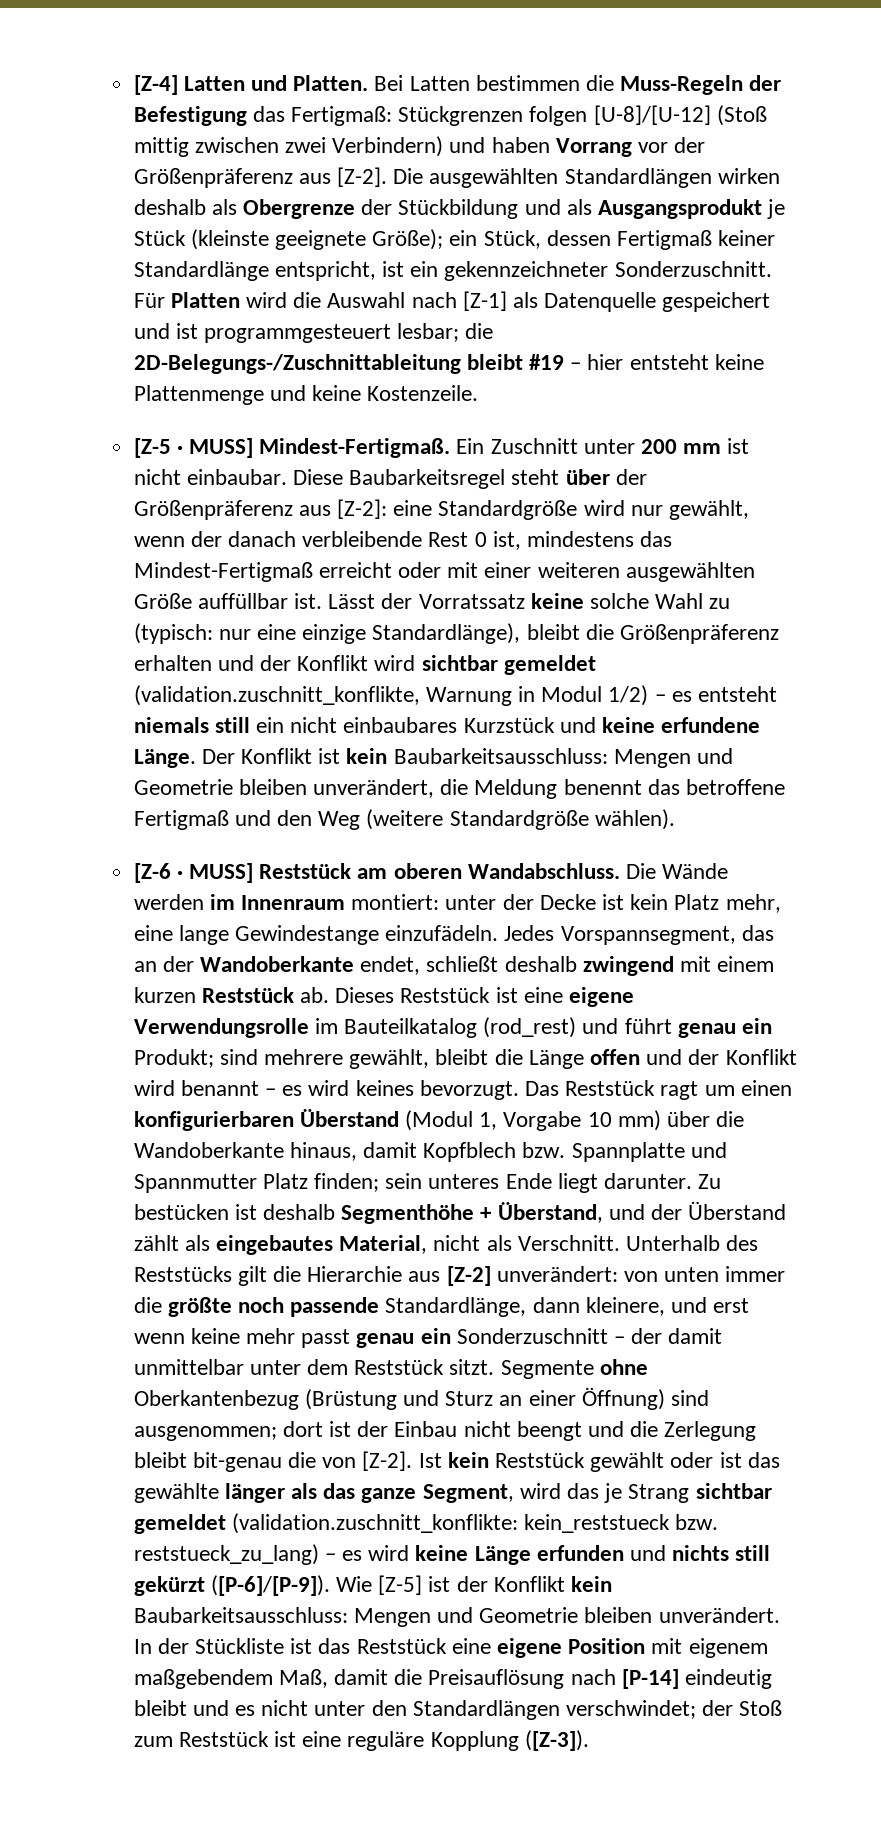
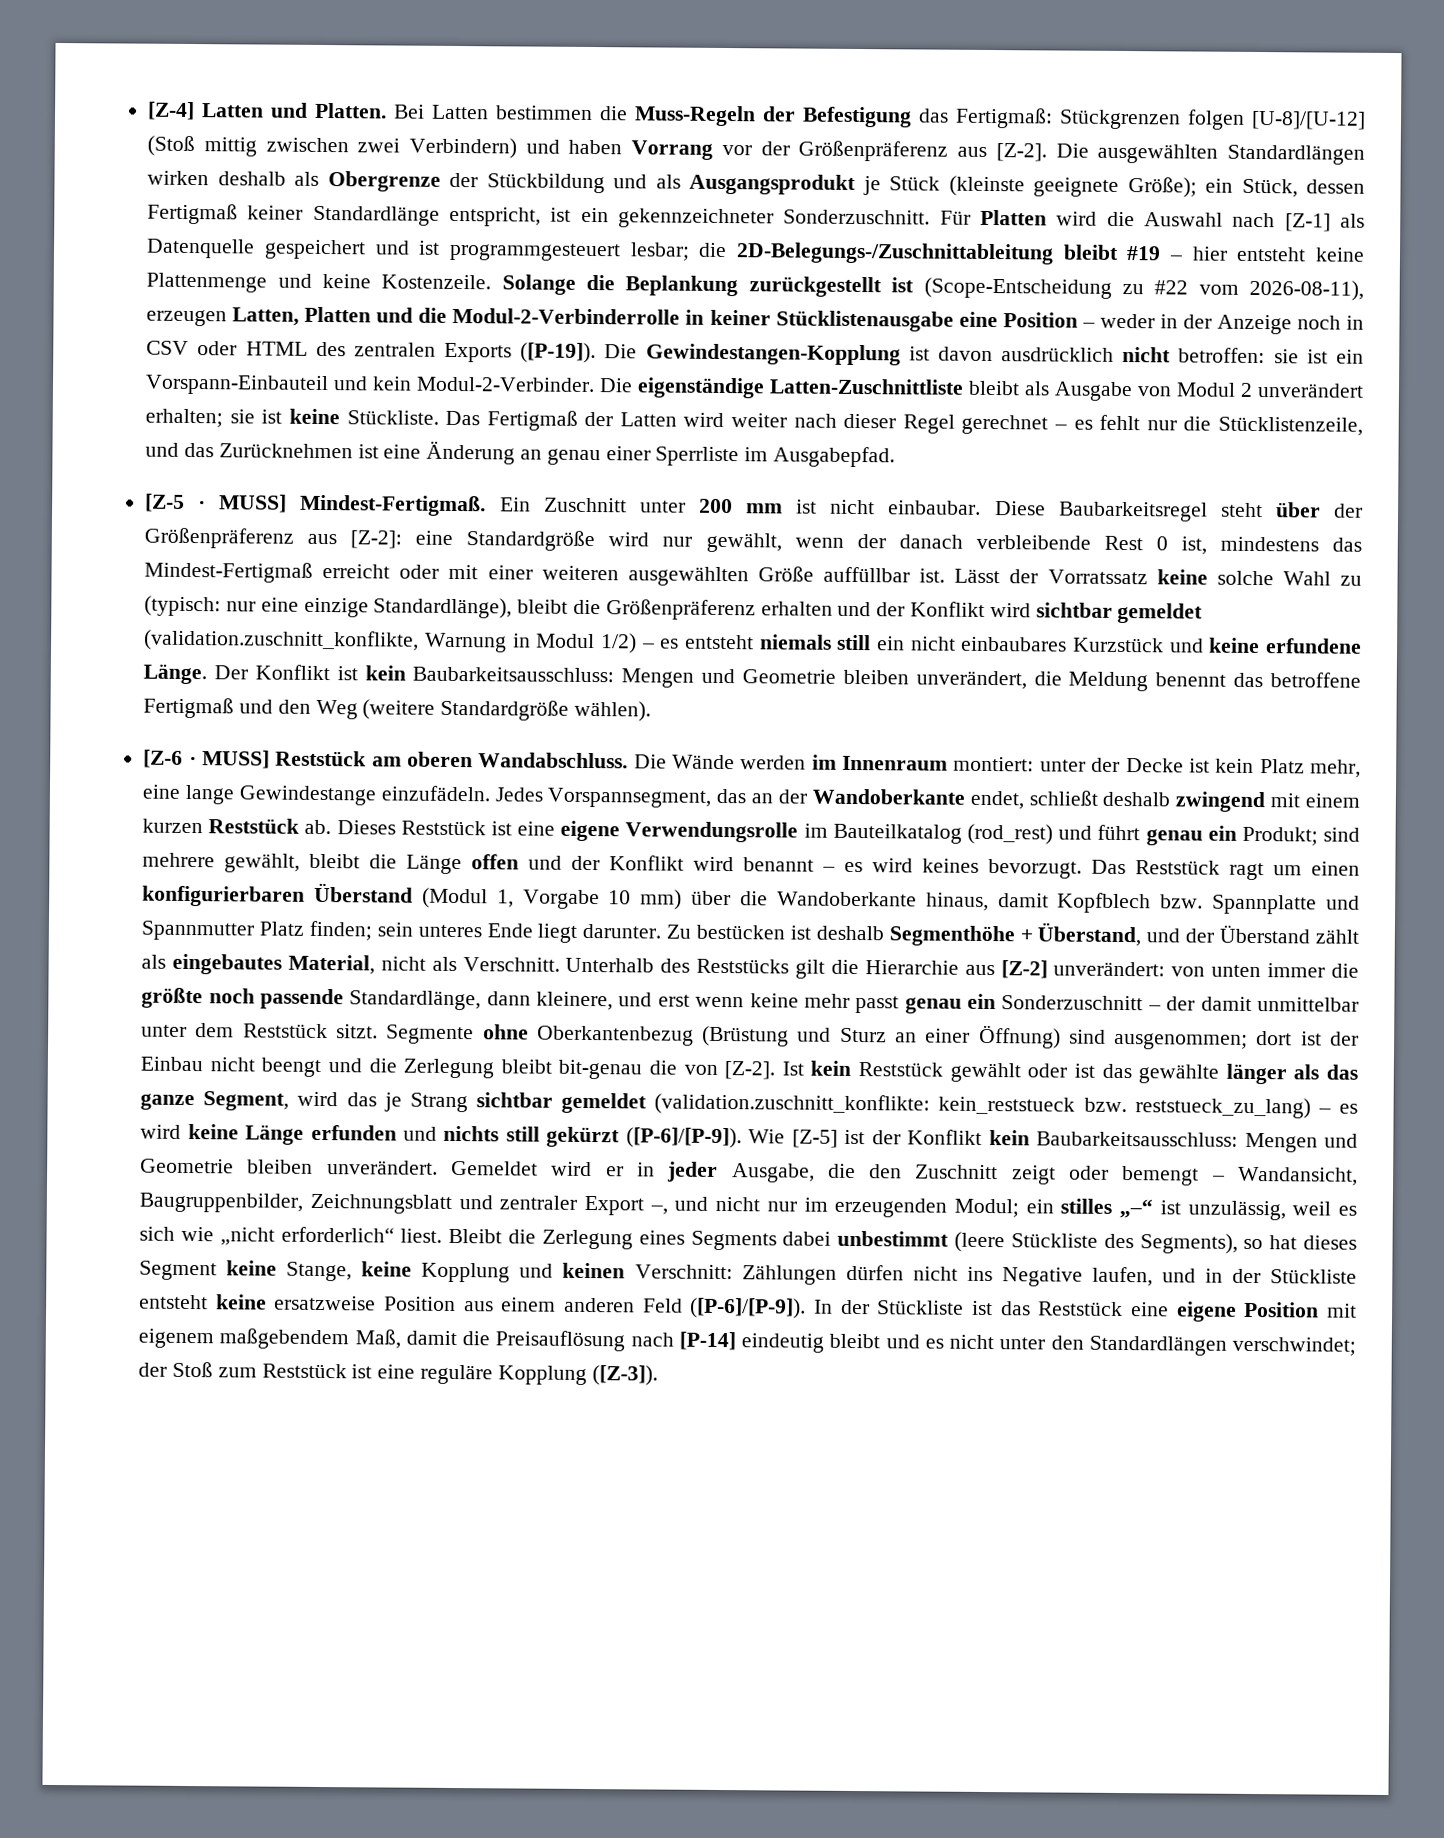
+ Solange die Beplankung zurückgestellt ist (Scope-Entscheidung zu #22 vom 2026-08-11), erzeugen Latten, Platten und die Modul-2-Verbinderrolle in keiner Stücklistenausgabe eine Position – weder in der Anzeige noch in CSV oder HTML des zentralen Exports ([P-19]). Die Gewindestangen-Kopplung ist davon ausdrücklich nicht betroffen: sie ist ein Vorspann-Einbauteil und kein Modul-2-Verbinder. Die eigenständige Latten-Zuschnittliste bleibt als Ausgabe von Modul 2 unverändert erhalten; sie ist keine Stückliste. Das Fertigmaß der Latten wird weiter nach dieser Regel gerechnet – es fehlt nur die Stücklistenzeile, und das Zurücknehmen ist eine Änderung an genau einer Sperrliste im Ausgabepfad.
+ Gemeldet wird er in jeder Ausgabe, die den Zuschnitt zeigt oder bemengt – Wandansicht, Baugruppenbilder, Zeichnungsblatt und zentraler Export –, und nicht nur im erzeugenden Modul; ein stilles „–“ ist unzulässig, weil es sich wie „nicht erforderlich“ liest. Bleibt die Zerlegung eines Segments dabei unbestimmt (leere Stückliste des Segments), so hat dieses Segment keine Stange, keine Kopplung und keinen Verschnitt: Zählungen dürfen nicht ins Negative laufen, und in der Stückliste entsteht keine ersatzweise Position aus einem anderen Feld ([P-6]/[P-9]).

